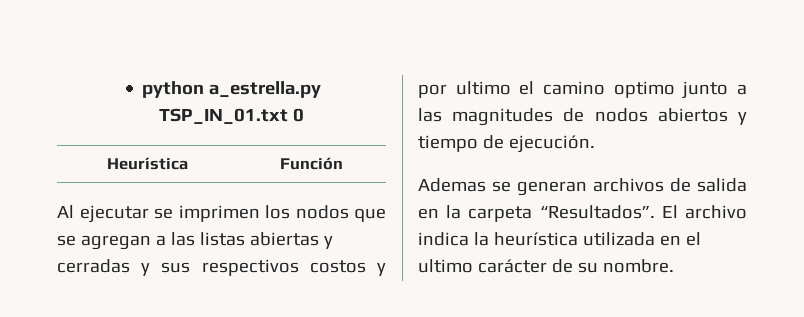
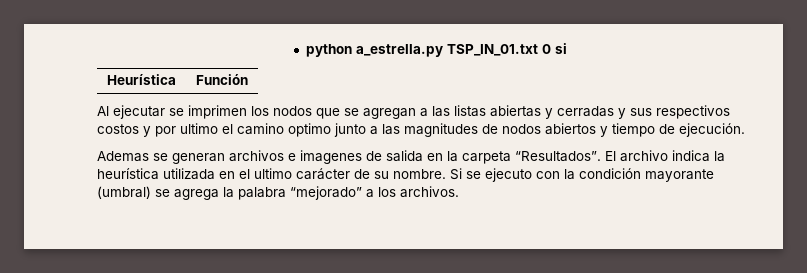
- python a_estrella.py TSP_IN_01.txt 0
+ python a_estrella.py TSP_IN_01.txt 0 si
- Ademas se generan archivos de salida en la carpeta “Resultados”.
+ Ademas se generan archivos e imagenes de salida en la carpeta “Resultados”.
+ Si se ejecuto con la condición mayorante (umbral) se agrega la palabra “mejorado” a los archivos.

